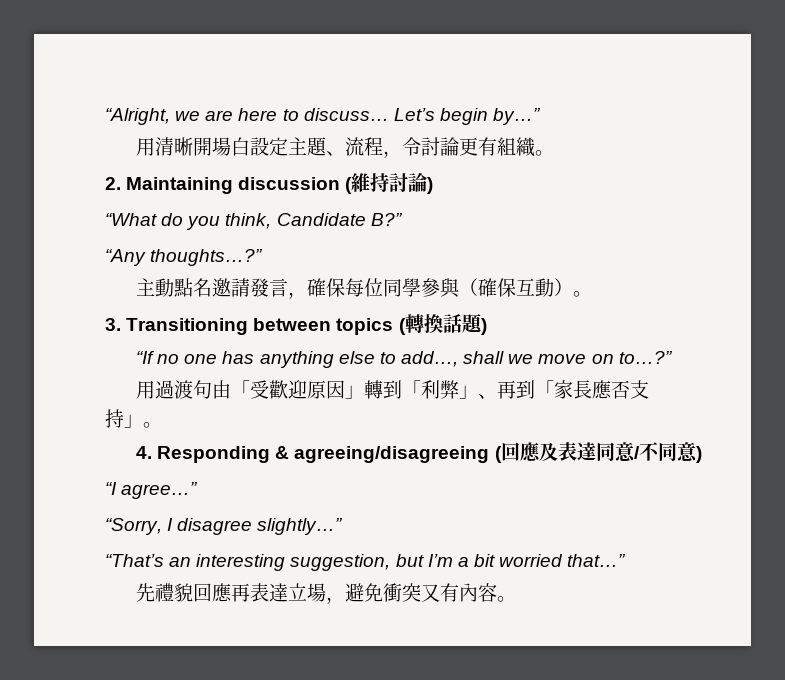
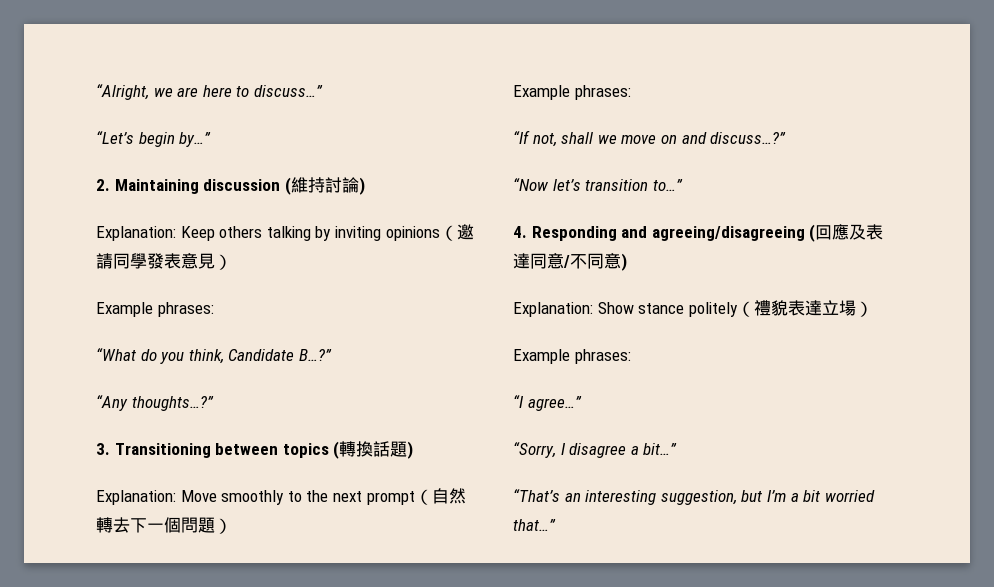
- “Alright, we are here to discuss… Let’s begin by…”
+ “Alright, we are here to discuss…”
+ “Let’s begin by…”
- 用清晰開場白設定主題、流程，令討論更有組織。
+ Explanation: Keep others talking by inviting opinions（邀請同學發表意見）
+ Example phrases:
- “What do you think, Candidate B?”
+ “What do you think, Candidate B…?”
- 主動點名邀請發言，確保每位同學參與（確保互動）。
- “If no one has anything else to add…, shall we move on to…?”
- 用過渡句由「受歡迎原因」轉到「利弊」、再到「家長應否支持」。
+ Explanation: Move smoothly to the next prompt（自然轉去下一個問題）
+ Example phrases:
+ “If not, shall we move on and discuss…?”
+ “Now let’s transition to…”
- 4. Responding & agreeing/disagreeing (回應及表達同意/不同意)
+ 4. Responding and agreeing/disagreeing (回應及表達同意/不同意)
+ Explanation: Show stance politely（禮貌表達立場）
+ Example phrases:
- “Sorry, I disagree slightly…”
+ “Sorry, I disagree a bit…”
- 先禮貌回應再表達立場，避免衝突又有內容。

